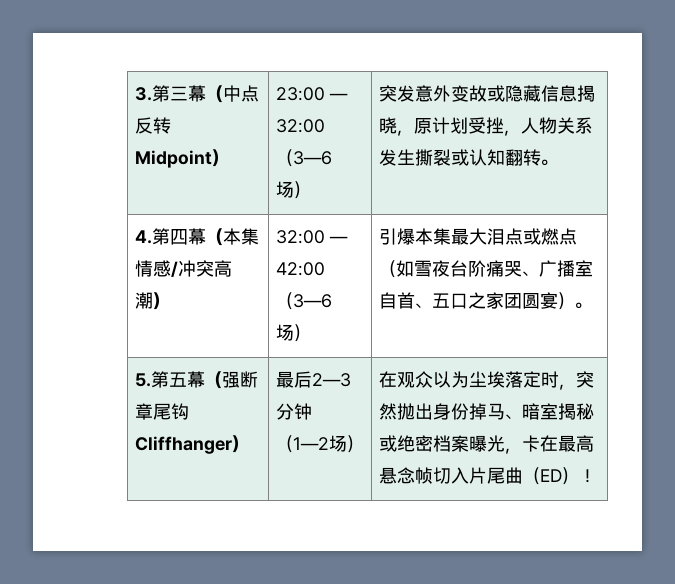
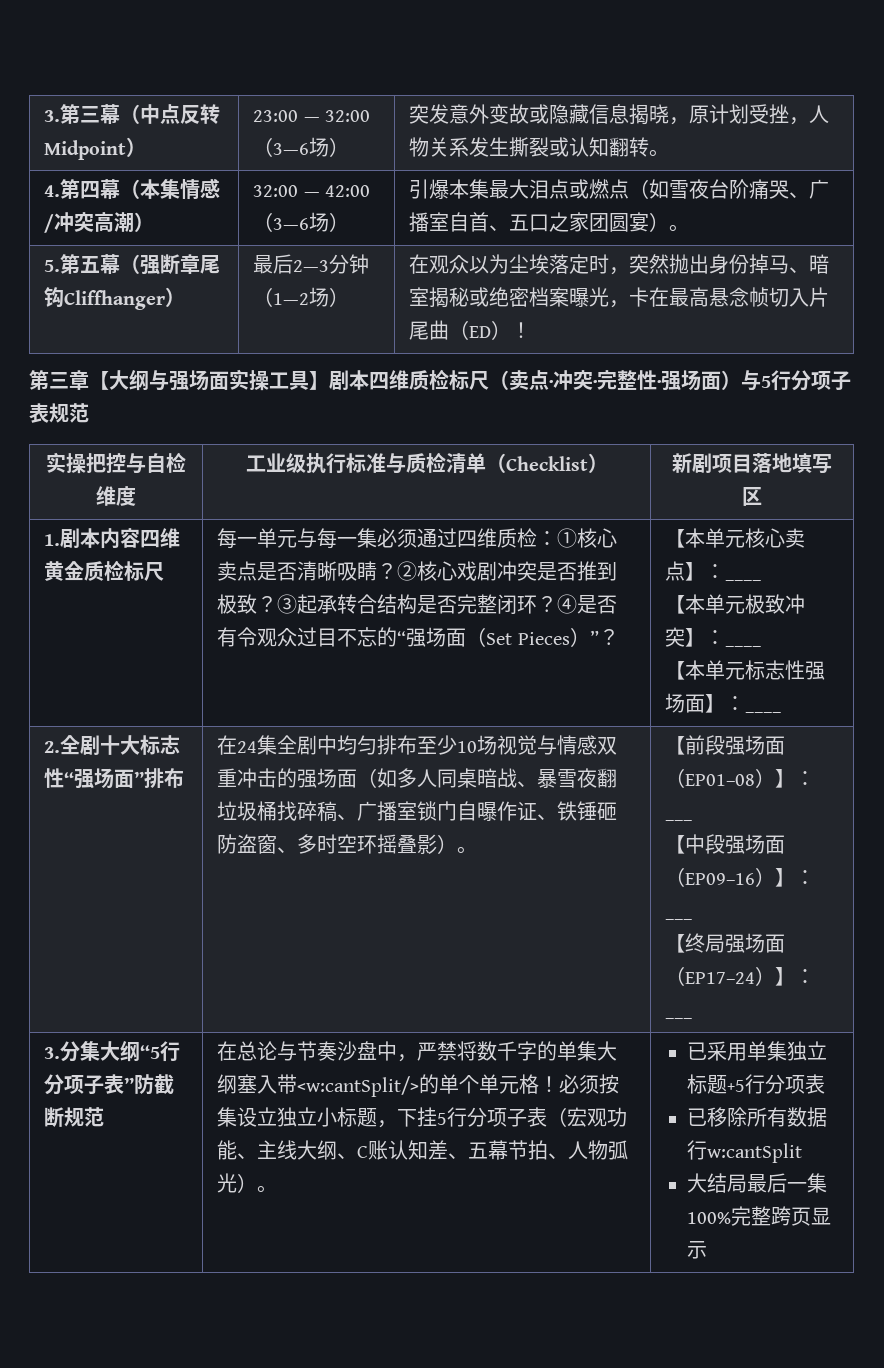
+ 第三章【大纲与强场面实操工具】剧本四维质检标尺（卖点·冲突·完整性·强场面）与5行分项子表规范
+ 实操把控与自检维度 | 工业级执行标准与质检清单（Checklist） | 新剧项目落地填写区
+ 1.剧本内容四维黄金质检标尺 | 每一单元与每一集必须通过四维质检：①核心卖点是否清晰吸睛？②核心戏剧冲突是否推到极致？③起承转合结构是否完整闭环？④是否有令观众过目不忘的“强场面（Set Pieces）”？ | 【本单元核心卖点】：____
+ 【本单元极致冲突】：____
+ 【本单元标志性强场面】：____
+ 2.全剧十大标志性“强场面”排布 | 在24集全剧中均匀排布至少10场视觉与情感双重冲击的强场面（如多人同桌暗战、暴雪夜翻垃圾桶找碎稿、广播室锁门自曝作证、铁锤砸防盗窗、多时空环摇叠影）。 | 【前段强场面（EP01–08）】：___
+ 【中段强场面（EP09–16）】：___
+ 【终局强场面（EP17–24）】：___
+ 3.分集大纲“5行分项子表”防截断规范 | 在总论与节奏沙盘中，严禁将数千字的单集大纲塞入带<w:cantSplit/>的单个单元格！必须按集设立独立小标题，下挂5行分项子表（宏观功能、主线大纲、C账认知差、五幕节拍、人物弧光）。 | 已采用单集独立标题+5行分项表
+ 已移除所有数据行w:cantSplit
+ 大结局最后一集100%完整跨页显示

